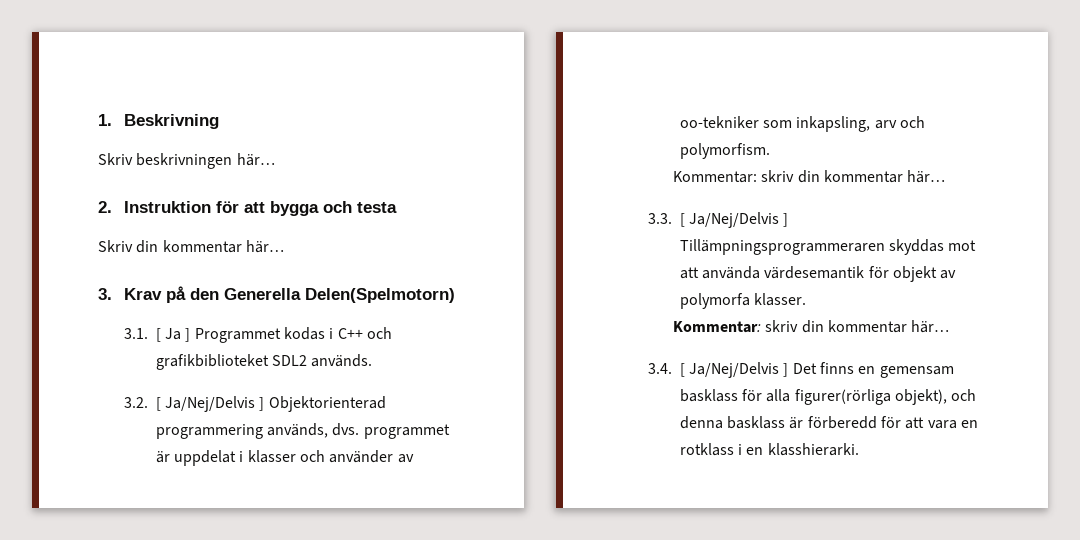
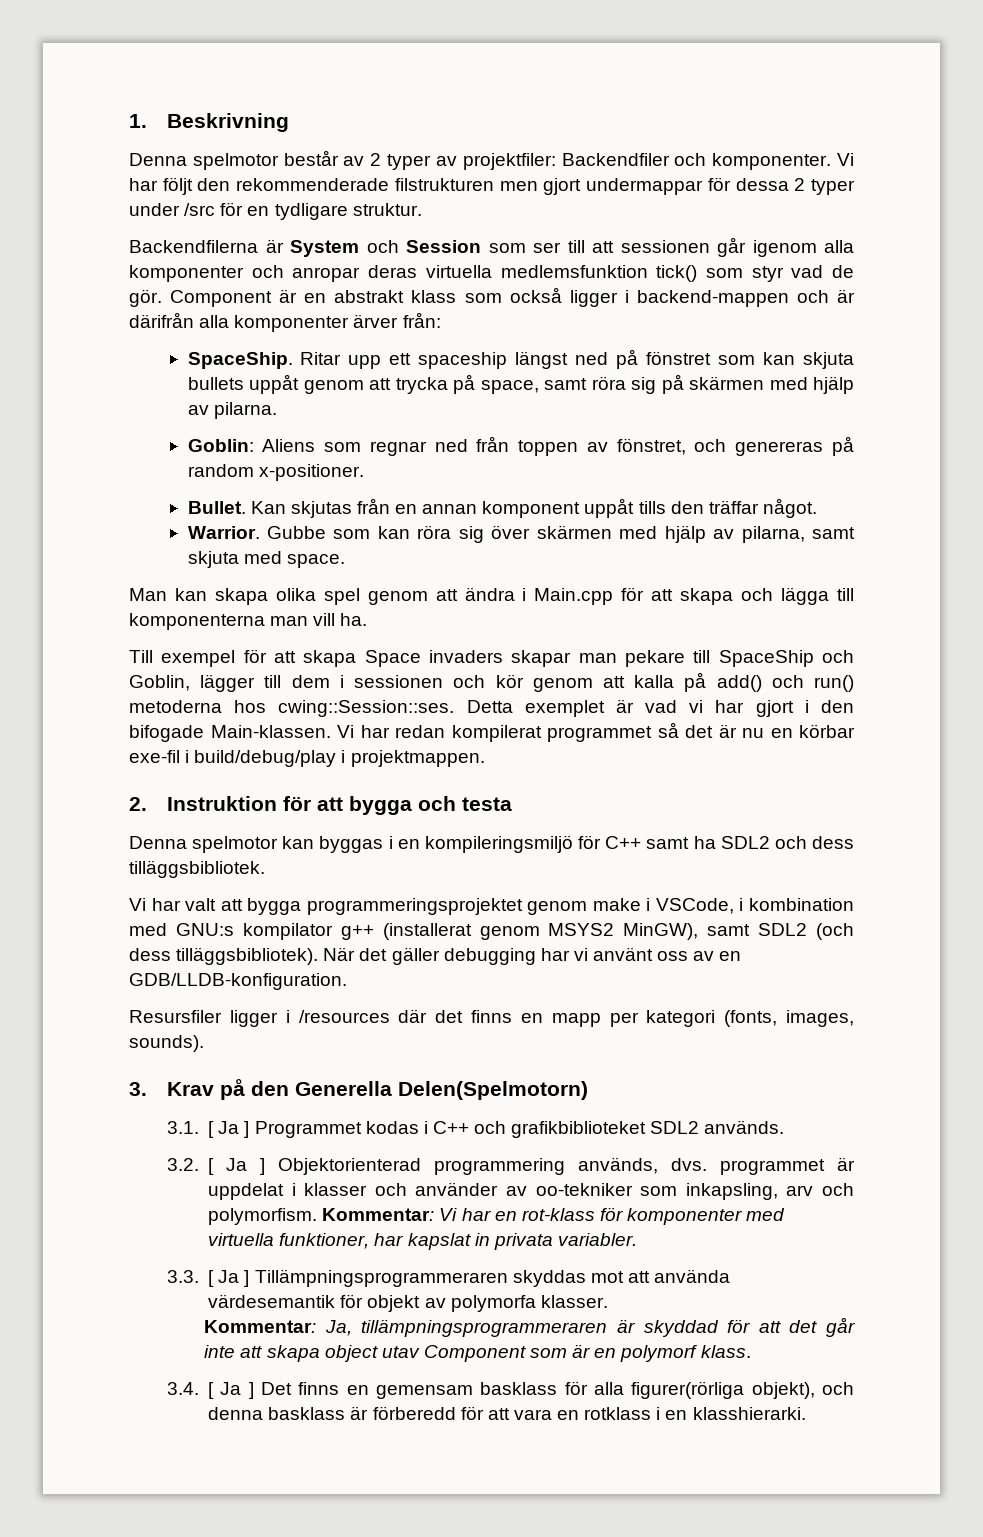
- Skriv beskrivningen här…
+ Denna spelmotor består av 2 typer av projektfiler: Backendfiler och komponenter. Vi har följt den rekommenderade filstrukturen men gjort undermappar för dessa 2 typer under /src för en tydligare struktur.
+ Backendfilerna är System och Session som ser till att sessionen går igenom alla komponenter och anropar deras virtuella medlemsfunktion tick() som styr vad de gör. Component är en abstrakt klass som också ligger i backend-mappen och är därifrån alla komponenter ärver från:
+ SpaceShip. Ritar upp ett spaceship längst ned på fönstret som kan skjuta bullets uppåt genom att trycka på space, samt röra sig på skärmen med hjälp av pilarna.
+ Goblin: Aliens som regnar ned från toppen av fönstret, och genereras på random x-positioner.
+ Bullet. Kan skjutas från en annan komponent uppåt tills den träffar något.
+ Warrior. Gubbe som kan röra sig över skärmen med hjälp av pilarna, samt skjuta med space.
+ Man kan skapa olika spel genom att ändra i Main.cpp för att skapa och lägga till komponenterna man vill ha.
+ Till exempel för att skapa Space invaders skapar man pekare till SpaceShip och Goblin, lägger till dem i sessionen och kör genom att kalla på add() och run() metoderna hos cwing::Session::ses. Detta exemplet är vad vi har gjort i den bifogade Main-klassen. Vi har redan kompilerat programmet så det är nu en körbar exe-fil i build/debug/play i projektmappen.
- Skriv din kommentar här…
+ Denna spelmotor kan byggas i en kompileringsmiljö för C++ samt ha SDL2 och dess tilläggsbibliotek.
+ Vi har valt att bygga programmeringsprojektet genom make i VSCode, i kombination med GNU:s kompilator g++ (installerat genom MSYS2 MinGW), samt SDL2 (och dess tilläggsbibliotek). När det gäller debugging har vi använt oss av en GDB/LLDB-konfiguration.
+ Resursfiler ligger i /resources där det finns en mapp per kategori (fonts, images, sounds).
- 3.2. [ Ja/Nej/Delvis ] Objektorienterad programmering används, dvs. programmet är uppdelat i klasser och använder av oo-tekniker som inkapsling, arv och polymorfism.
- Kommentar: skriv din kommentar här…
+ 3.2. [ Ja ] Objektorienterad programmering används, dvs. programmet är uppdelat i klasser och använder av oo-tekniker som inkapsling, arv och polymorfism. Kommentar: Vi har en rot-klass för komponenter med virtuella funktioner, har kapslat in privata variabler.
- 3.3. [ Ja/Nej/Delvis ] Tillämpningsprogrammeraren skyddas mot att använda värdesemantik för objekt av polymorfa klasser.
- Kommentar: skriv din kommentar här…
+ 3.3. [ Ja ] Tillämpningsprogrammeraren skyddas mot att använda värdesemantik för objekt av polymorfa klasser.
+ Kommentar: Ja, tillämpningsprogrammeraren är skyddad för att det går inte att skapa object utav Component som är en polymorf klass.
- 3.4. [ Ja/Nej/Delvis ] Det finns en gemensam basklass för alla figurer(rörliga objekt), och denna basklass är förberedd för att vara en rotklass i en klasshierarki.
+ 3.4. [ Ja ] Det finns en gemensam basklass för alla figurer(rörliga objekt), och denna basklass är förberedd för att vara en rotklass i en klasshierarki.

